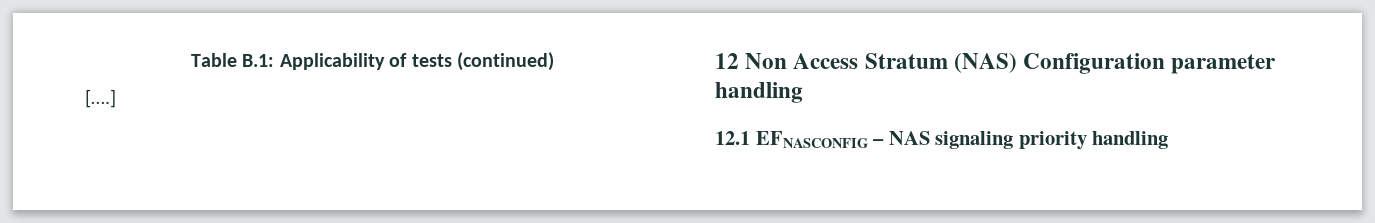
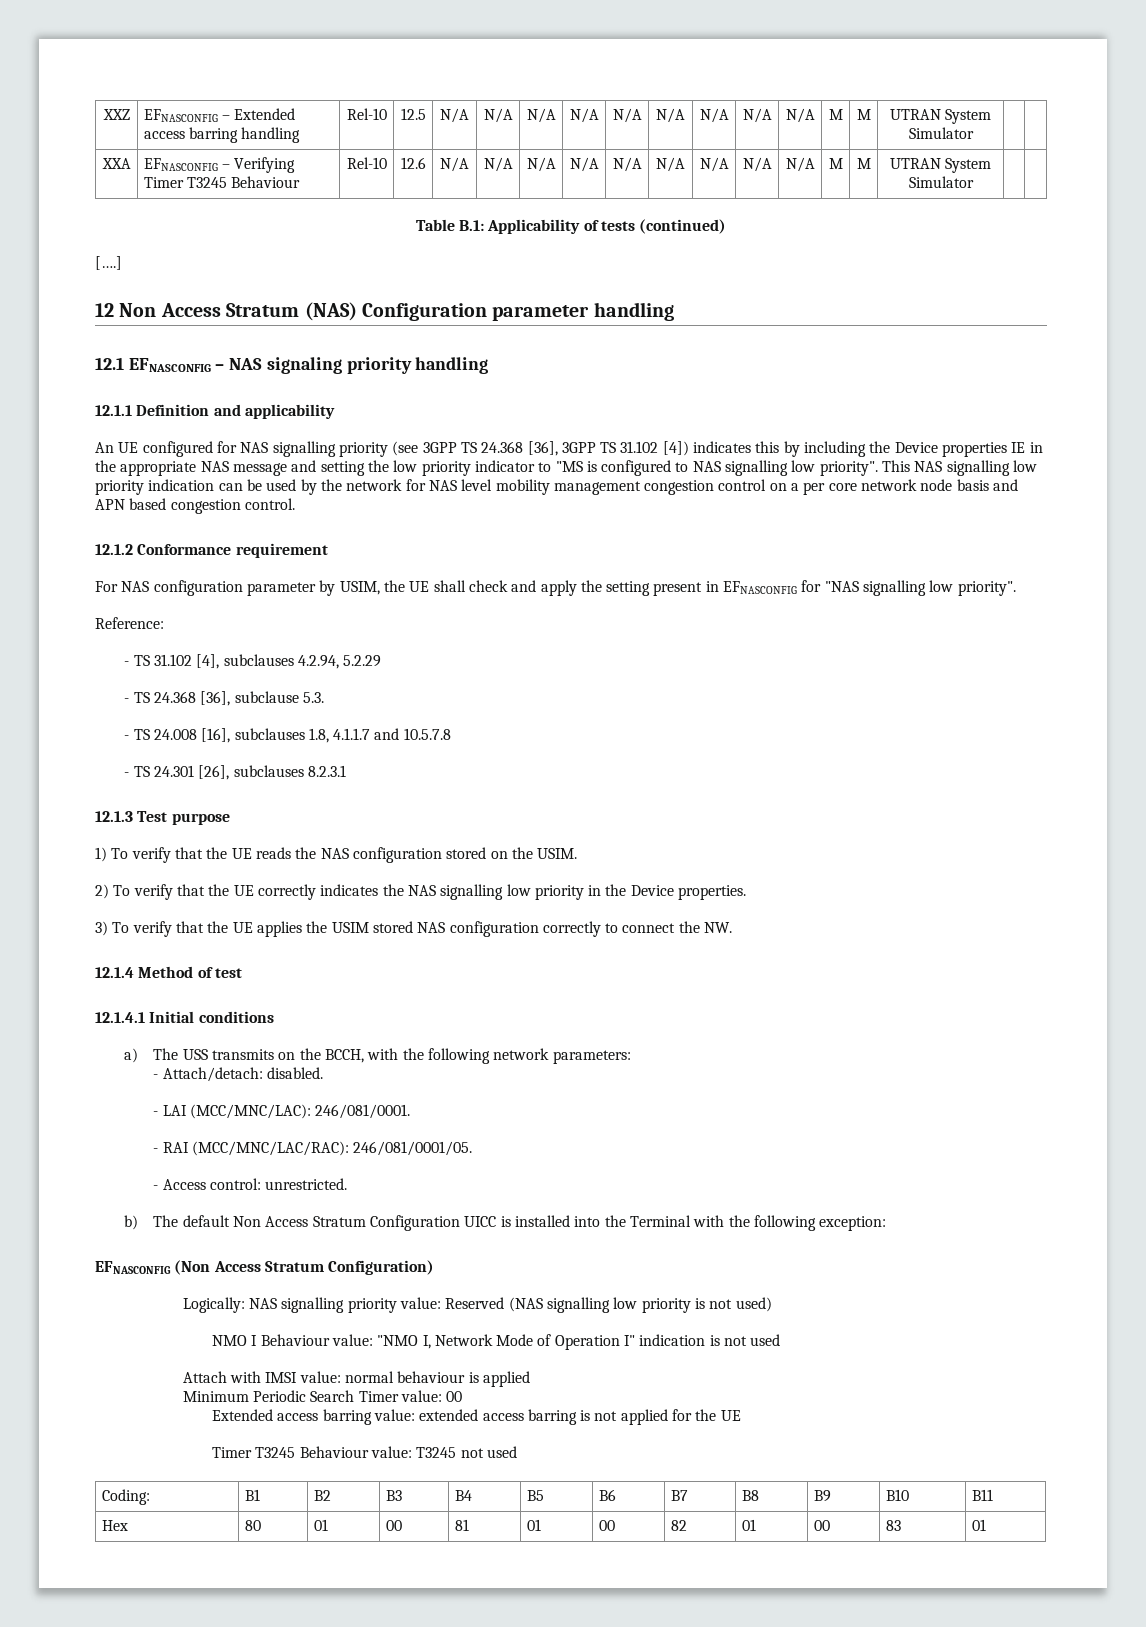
+ XXZ | EFNASCONFIG – Extended access barring handling | Rel-10 | 12.5 | N/A | N/A | N/A | N/A | N/A | N/A | N/A | N/A | N/A | M | M | UTRAN System Simulator | |
+ XXA | EFNASCONFIG – Verifying Timer T3245 Behaviour | Rel-10 | 12.6 | N/A | N/A | N/A | N/A | N/A | N/A | N/A | N/A | N/A | M | M | UTRAN System Simulator | |
+ 12.1.1 Definition and applicability
+ An UE configured for NAS signalling priority (see 3GPP TS 24.368 [36], 3GPP TS 31.102 [4]) indicates this by including the Device properties IE in the appropriate NAS message and setting the low priority indicator to "MS is configured to NAS signalling low priority". This NAS signalling low priority indication can be used by the network for NAS level mobility management congestion control on a per core network node basis and APN based congestion control.
+ 12.1.2 Conformance requirement
+ For NAS configuration parameter by USIM, the UE shall check and apply the setting present in EFNASCONFIG for "NAS signalling low priority".
+ Reference:
+ - TS 31.102 [4], subclauses 4.2.94, 5.2.29
+ - TS 24.368 [36], subclause 5.3.
+ - TS 24.008 [16], subclauses 1.8, 4.1.1.7 and 10.5.7.8
+ - TS 24.301 [26], subclauses 8.2.3.1
+ 12.1.3 Test purpose
+ 1) To verify that the UE reads the NAS configuration stored on the USIM.
+ 2) To verify that the UE correctly indicates the NAS signalling low priority in the Device properties.
+ 3) To verify that the UE applies the USIM stored NAS configuration correctly to connect the NW.
+ 12.1.4 Method of test
+ 12.1.4.1 Initial conditions
+ a) The USS transmits on the BCCH, with the following network parameters:
+ - Attach/detach: disabled.
+ - LAI (MCC/MNC/LAC): 246/081/0001.
+ - RAI (MCC/MNC/LAC/RAC): 246/081/0001/05.
+ - Access control: unrestricted.
+ b) The default Non Access Stratum Configuration UICC is installed into the Terminal with the following exception:
+ EFNASCONFIG (Non Access Stratum Configuration)
+ Logically: NAS signalling priority value: Reserved (NAS signalling low priority is not used)
+ NMO I Behaviour value: "NMO I, Network Mode of Operation I" indication is not used
+ Attach with IMSI value: normal behaviour is applied
+ Minimum Periodic Search Timer value: 00
+ Extended access barring value: extended access barring is not applied for the UE
+ Timer T3245 Behaviour value: T3245 not used
+ Coding: | B1 | B2 | B3 | B4 | B5 | B6 | B7 | B8 | B9 | B10 | B11
+ Hex | 80 | 01 | 00 | 81 | 01 | 00 | 82 | 01 | 00 | 83 | 01

